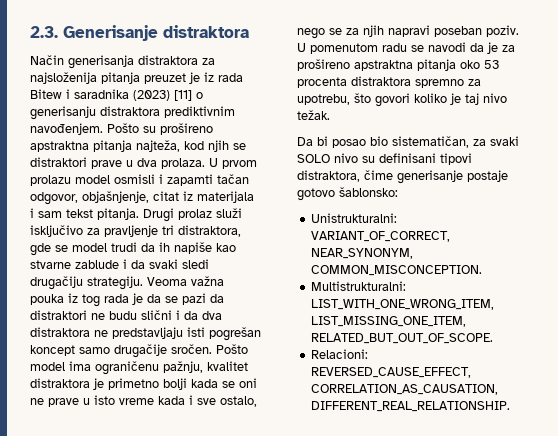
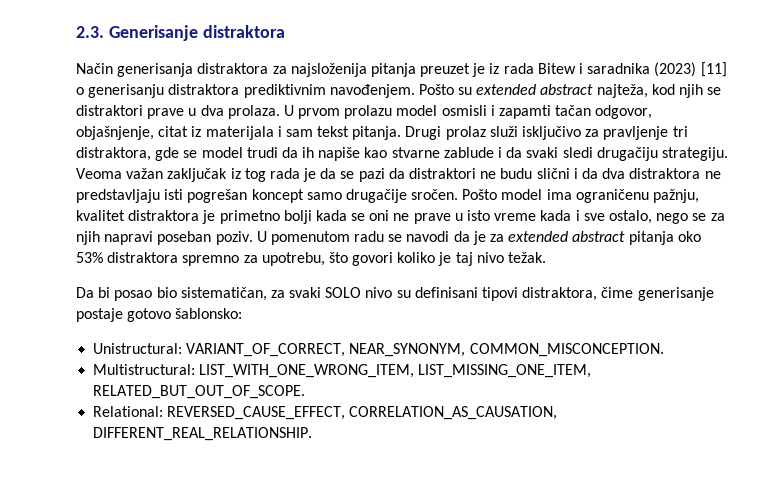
- Pošto su prošireno apstraktna pitanja najteža, kod njih se distraktori prave u dva prolaza.
+ Pošto su extended abstract najteža, kod njih se distraktori prave u dva prolaza.
- Veoma važna pouka iz tog rada je da se pazi da distraktori ne budu slični i da dva distraktora ne predstavljaju isti pogrešan koncept samo drugačije sročen.
+ Veoma važan zaključak iz tog rada je da se pazi da distraktori ne budu slični i da dva distraktora ne predstavljaju isti pogrešan koncept samo drugačije sročen.
- U pomenutom radu se navodi da je za prošireno apstraktna pitanja oko 53 procenta distraktora spremno za upotrebu, što govori koliko je taj nivo težak.
+ U pomenutom radu se navodi da je za extended abstract pitanja oko 53% distraktora spremno za upotrebu, što govori koliko je taj nivo težak.
- Unistrukturalni: VARIANT_OF_CORRECT, NEAR_SYNONYM, COMMON_MISCONCEPTION.
+ Unistructural: VARIANT_OF_CORRECT, NEAR_SYNONYM, COMMON_MISCONCEPTION.
- Multistrukturalni: LIST_WITH_ONE_WRONG_ITEM, LIST_MISSING_ONE_ITEM, RELATED_BUT_OUT_OF_SCOPE.
+ Multistructural: LIST_WITH_ONE_WRONG_ITEM, LIST_MISSING_ONE_ITEM, RELATED_BUT_OUT_OF_SCOPE.
- Relacioni: REVERSED_CAUSE_EFFECT, CORRELATION_AS_CAUSATION, DIFFERENT_REAL_RELATIONSHIP.
+ Relational: REVERSED_CAUSE_EFFECT, CORRELATION_AS_CAUSATION, DIFFERENT_REAL_RELATIONSHIP.

